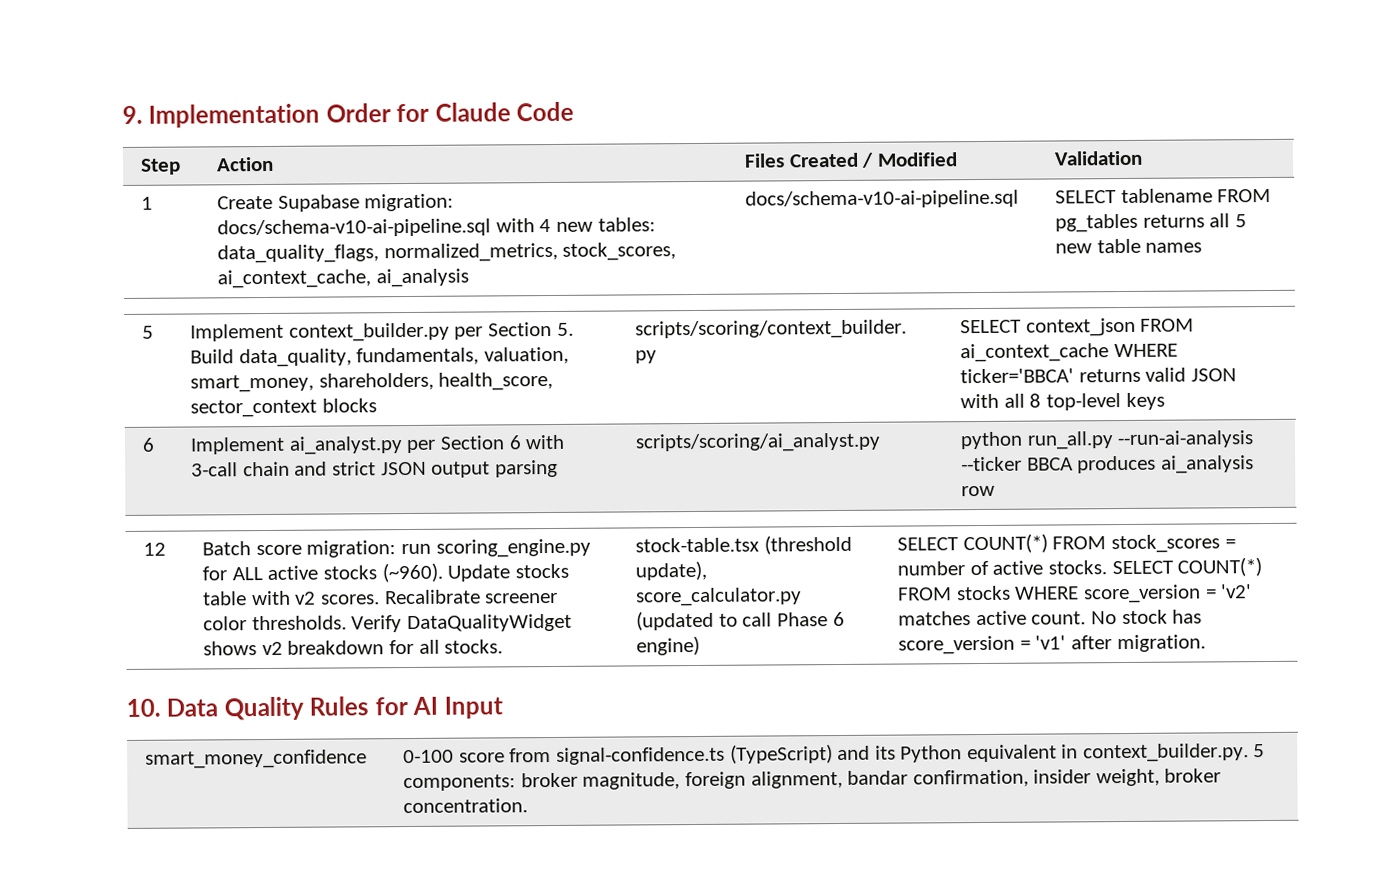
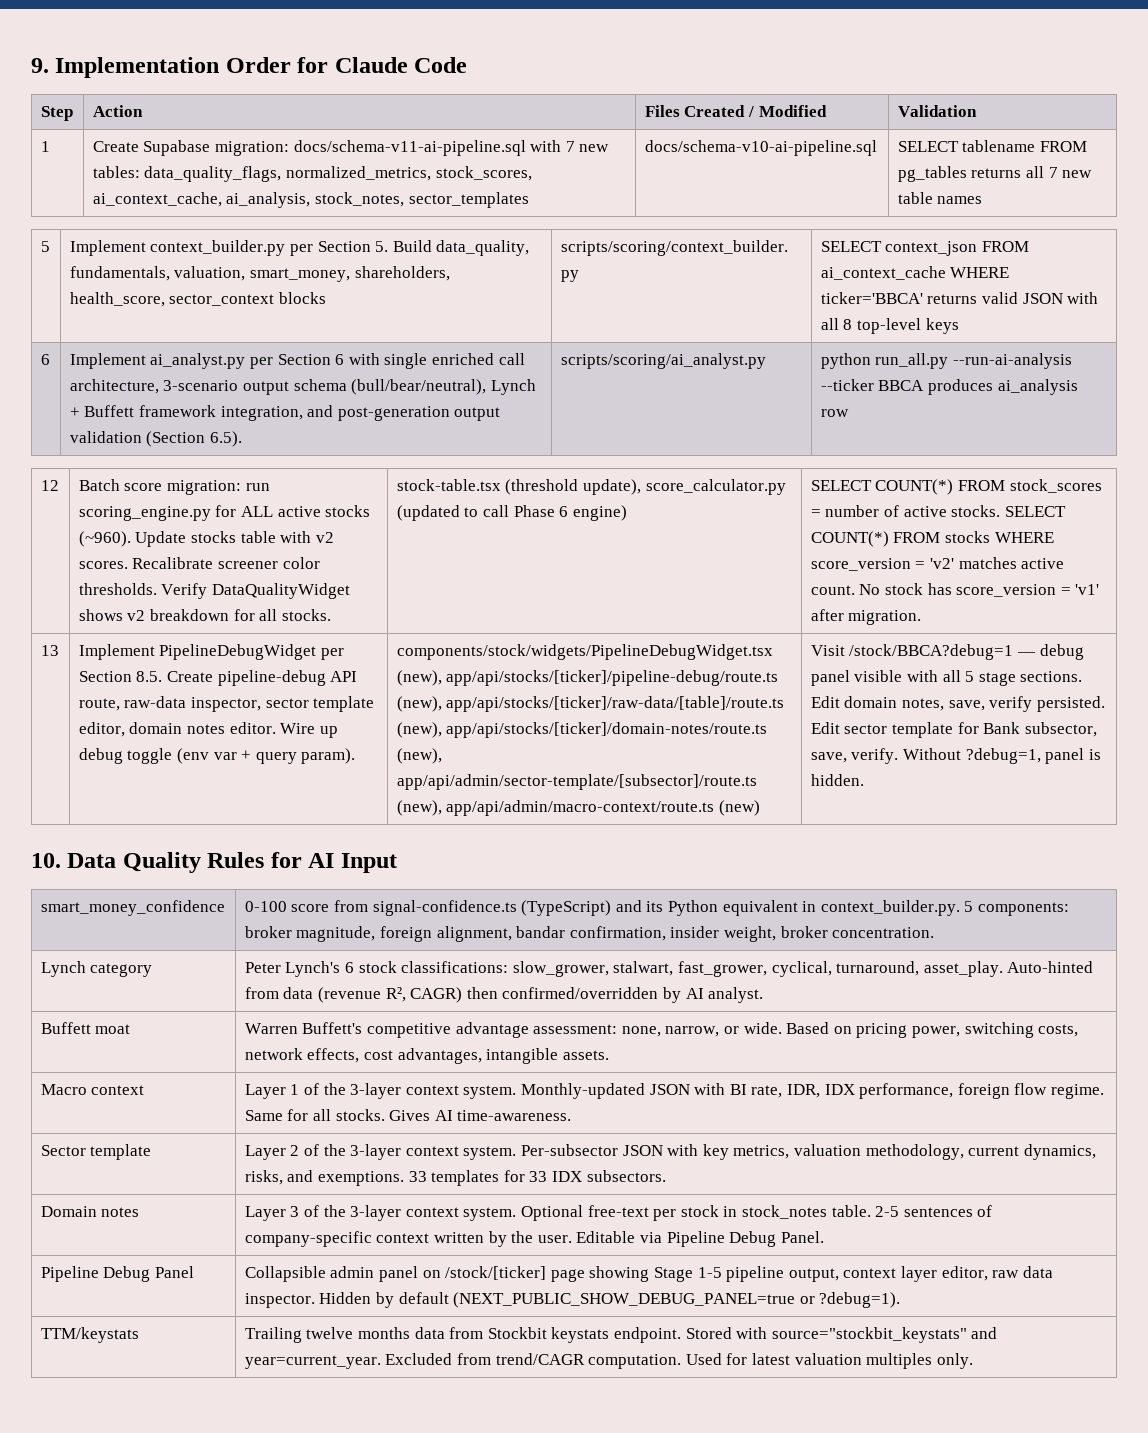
- 1 | Create Supabase migration: docs/schema-v10-ai-pipeline.sql with 4 new tables: data_quality_flags, normalized_metrics, stock_scores, ai_context_cache, ai_analysis | docs/schema-v10-ai-pipeline.sql | SELECT tablename FROM pg_tables returns all 5 new table names
+ 1 | Create Supabase migration: docs/schema-v11-ai-pipeline.sql with 7 new tables: data_quality_flags, normalized_metrics, stock_scores, ai_context_cache, ai_analysis, stock_notes, sector_templates | docs/schema-v10-ai-pipeline.sql | SELECT tablename FROM pg_tables returns all 7 new table names
- 6 | Implement ai_analyst.py per Section 6 with 3-call chain and strict JSON output parsing | scripts/scoring/ai_analyst.py | python run_all.py --run-ai-analysis --ticker BBCA produces ai_analysis row
+ 6 | Implement ai_analyst.py per Section 6 with single enriched call architecture, 3-scenario output schema (bull/bear/neutral), Lynch + Buffett framework integration, and post-generation output validation (Section 6.5). | scripts/scoring/ai_analyst.py | python run_all.py --run-ai-analysis --ticker BBCA produces ai_analysis row
+ 13 | Implement PipelineDebugWidget per Section 8.5. Create pipeline-debug API route, raw-data inspector, sector template editor, domain notes editor. Wire up debug toggle (env var + query param). | components/stock/widgets/PipelineDebugWidget.tsx (new), app/api/stocks/[ticker]/pipeline-debug/route.ts (new), app/api/stocks/[ticker]/raw-data/[table]/route.ts (new), app/api/stocks/[ticker]/domain-notes/route.ts (new), app/api/admin/sector-template/[subsector]/route.ts (new), app/api/admin/macro-context/route.ts (new) | Visit /stock/BBCA?debug=1 — debug panel visible with all 5 stage sections. Edit domain notes, save, verify persisted. Edit sector template for Bank subsector, save, verify. Without ?debug=1, panel is hidden.
+ Lynch category | Peter Lynch's 6 stock classifications: slow_grower, stalwart, fast_grower, cyclical, turnaround, asset_play. Auto-hinted from data (revenue R², CAGR) then confirmed/overridden by AI analyst.
+ Buffett moat | Warren Buffett's competitive advantage assessment: none, narrow, or wide. Based on pricing power, switching costs, network effects, cost advantages, intangible assets.
+ Macro context | Layer 1 of the 3-layer context system. Monthly-updated JSON with BI rate, IDR, IDX performance, foreign flow regime. Same for all stocks. Gives AI time-awareness.
+ Sector template | Layer 2 of the 3-layer context system. Per-subsector JSON with key metrics, valuation methodology, current dynamics, risks, and exemptions. 33 templates for 33 IDX subsectors.
+ Domain notes | Layer 3 of the 3-layer context system. Optional free-text per stock in stock_notes table. 2-5 sentences of company-specific context written by the user. Editable via Pipeline Debug Panel.
+ Pipeline Debug Panel | Collapsible admin panel on /stock/[ticker] page showing Stage 1-5 pipeline output, context layer editor, raw data inspector. Hidden by default (NEXT_PUBLIC_SHOW_DEBUG_PANEL=true or ?debug=1).
+ TTM/keystats | Trailing twelve months data from Stockbit keystats endpoint. Stored with source="stockbit_keystats" and year=current_year. Excluded from trend/CAGR computation. Used for latest valuation multiples only.

